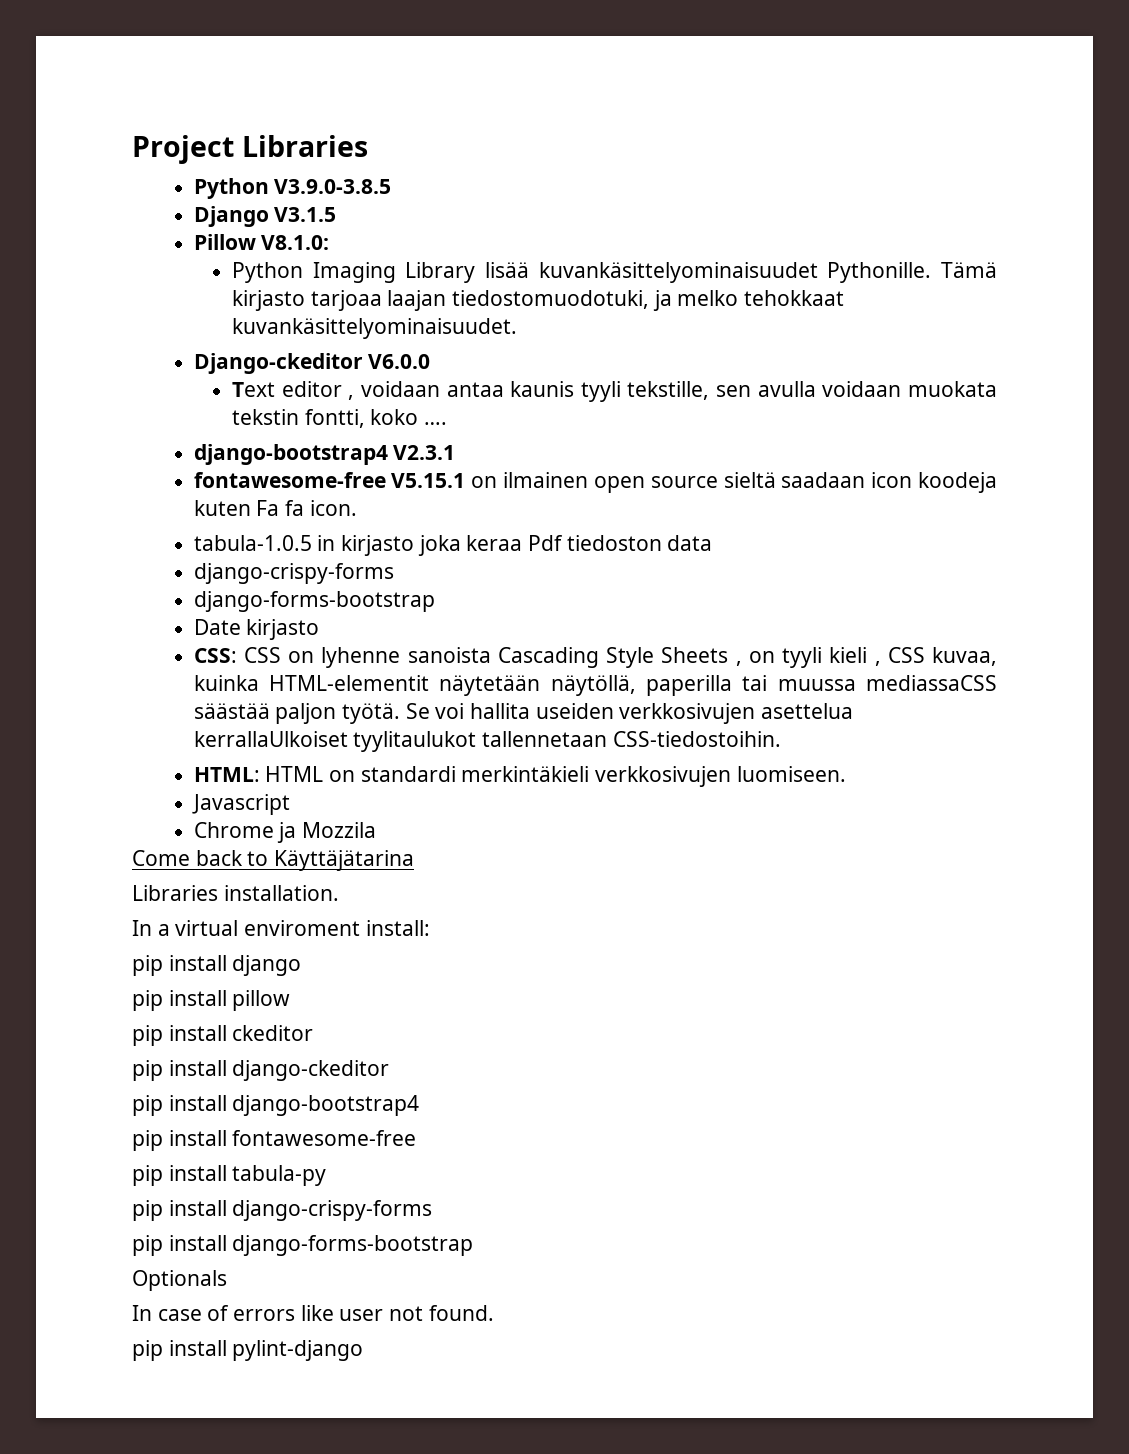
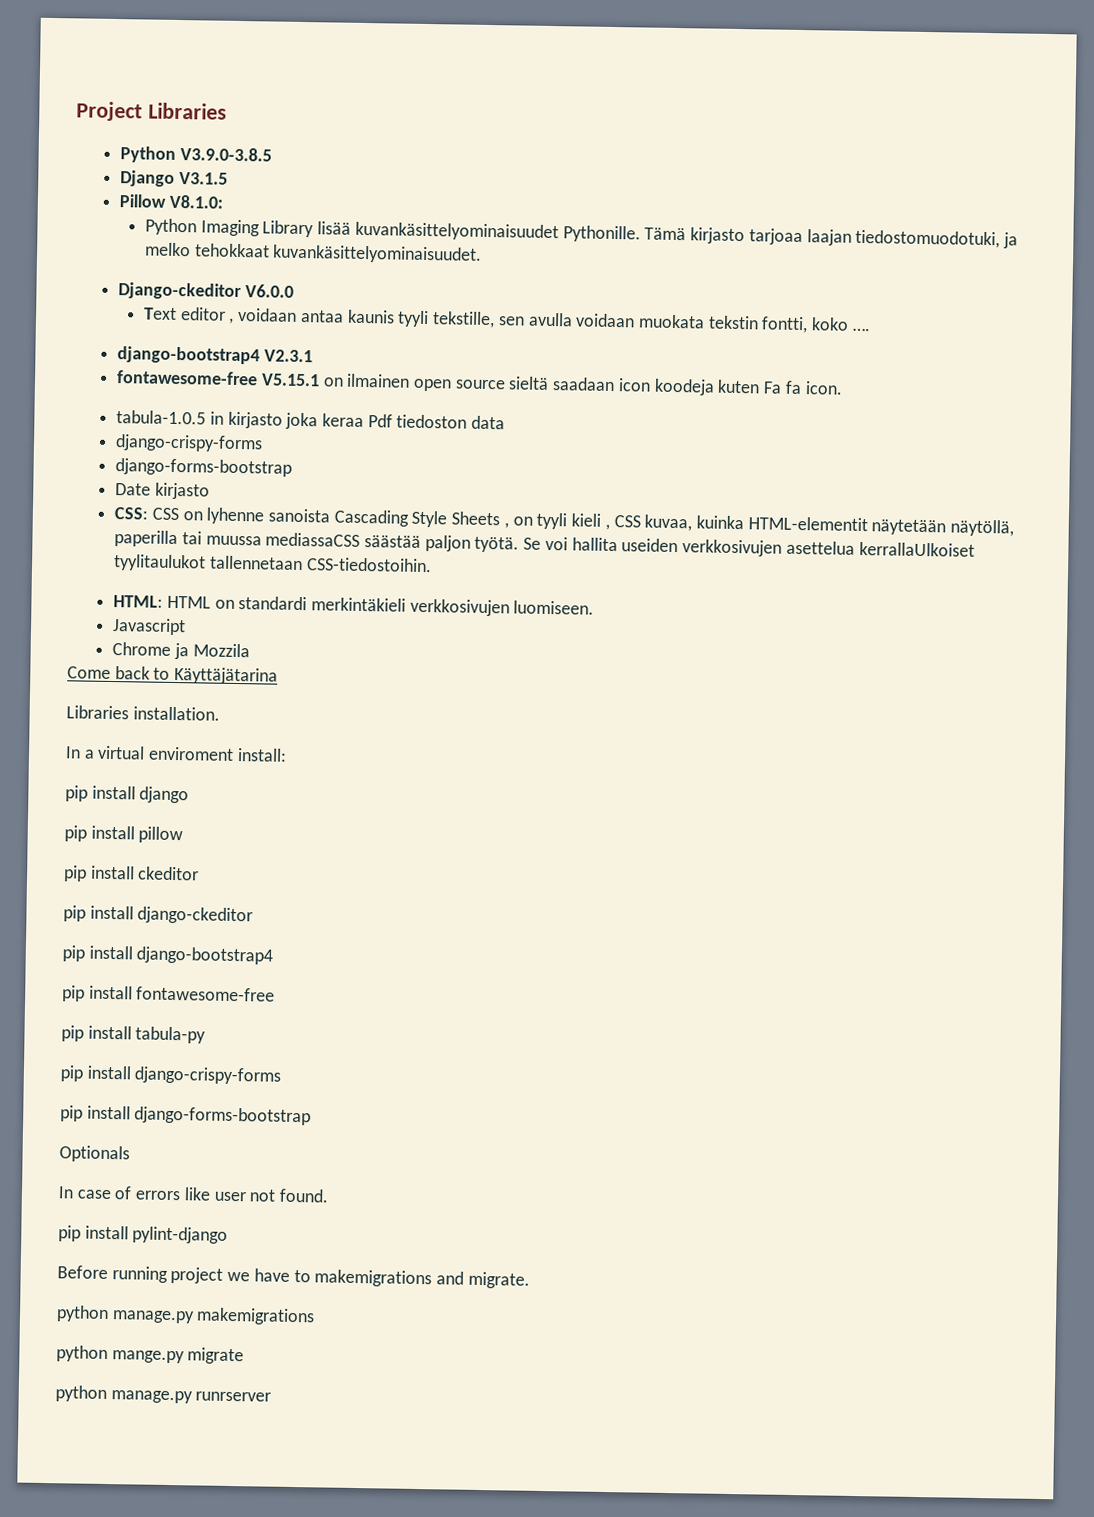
+ Before running project we have to makemigrations and migrate.
+ python manage.py makemigrations
+ python mange.py migrate
+ python manage.py runrserver

